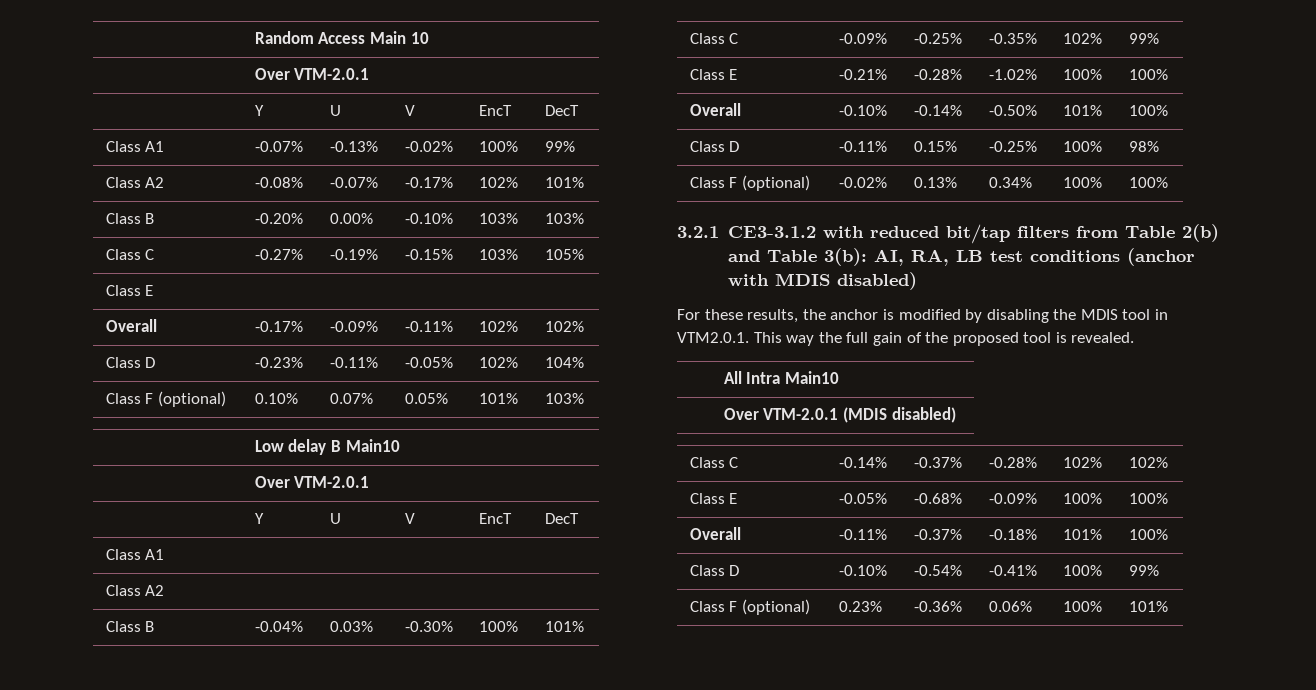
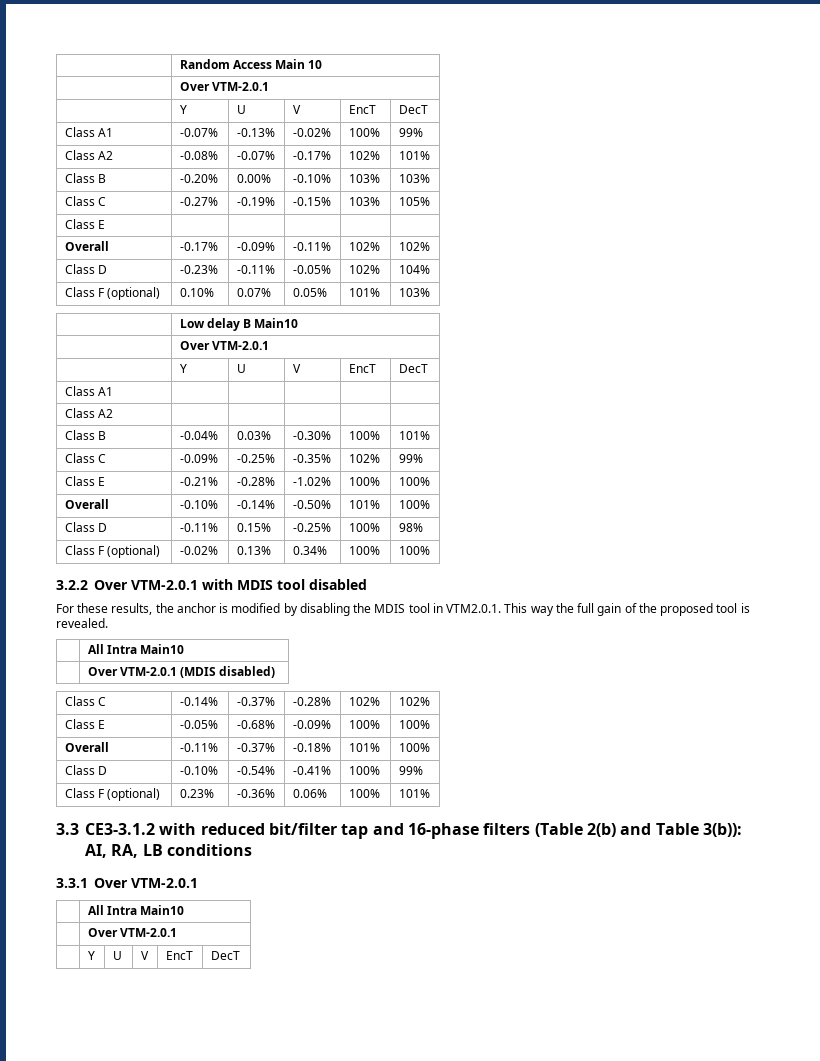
- 3.2.1 CE3-3.1.2 with reduced bit/tap filters from Table 2(b) and Table 3(b): AI, RA, LB test conditions (anchor with MDIS disabled)
+ 3.2.2 Over VTM-2.0.1 with MDIS tool disabled
+ 3.3 CE3-3.1.2 with reduced bit/filter tap and 16-phase filters (Table 2(b) and Table 3(b)): AI, RA, LB conditions
+ 3.3.1 Over VTM-2.0.1
+ | All Intra Main10
+ | Over VTM-2.0.1
+ | Y | U | V | EncT | DecT

